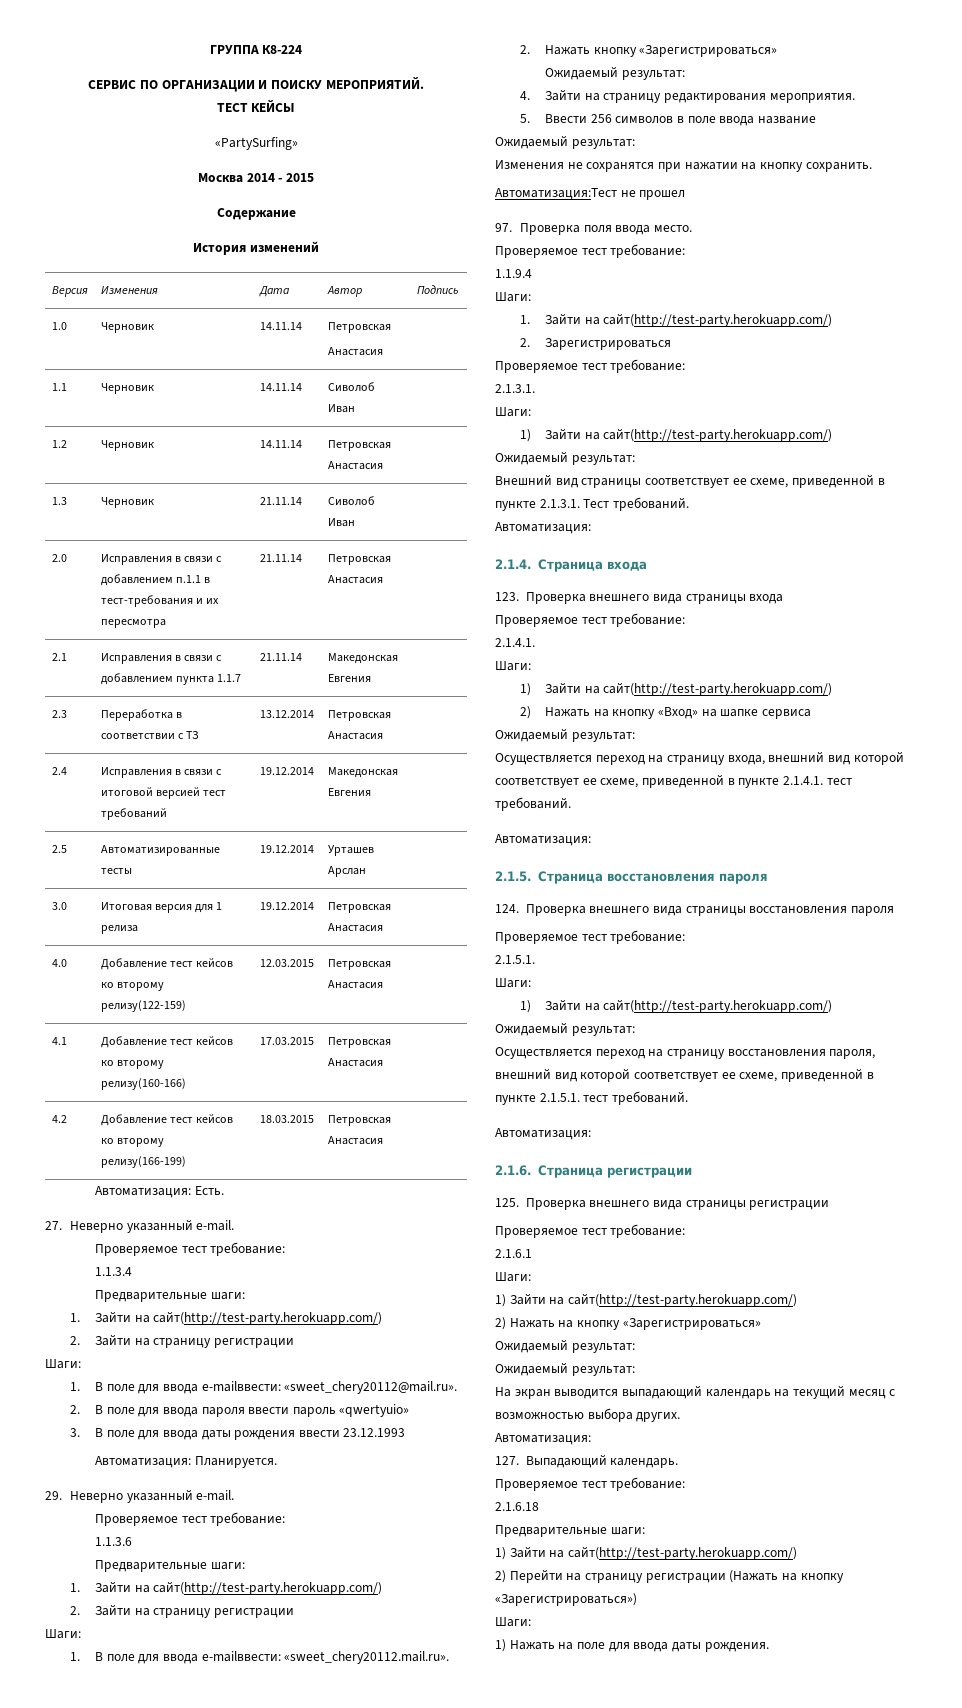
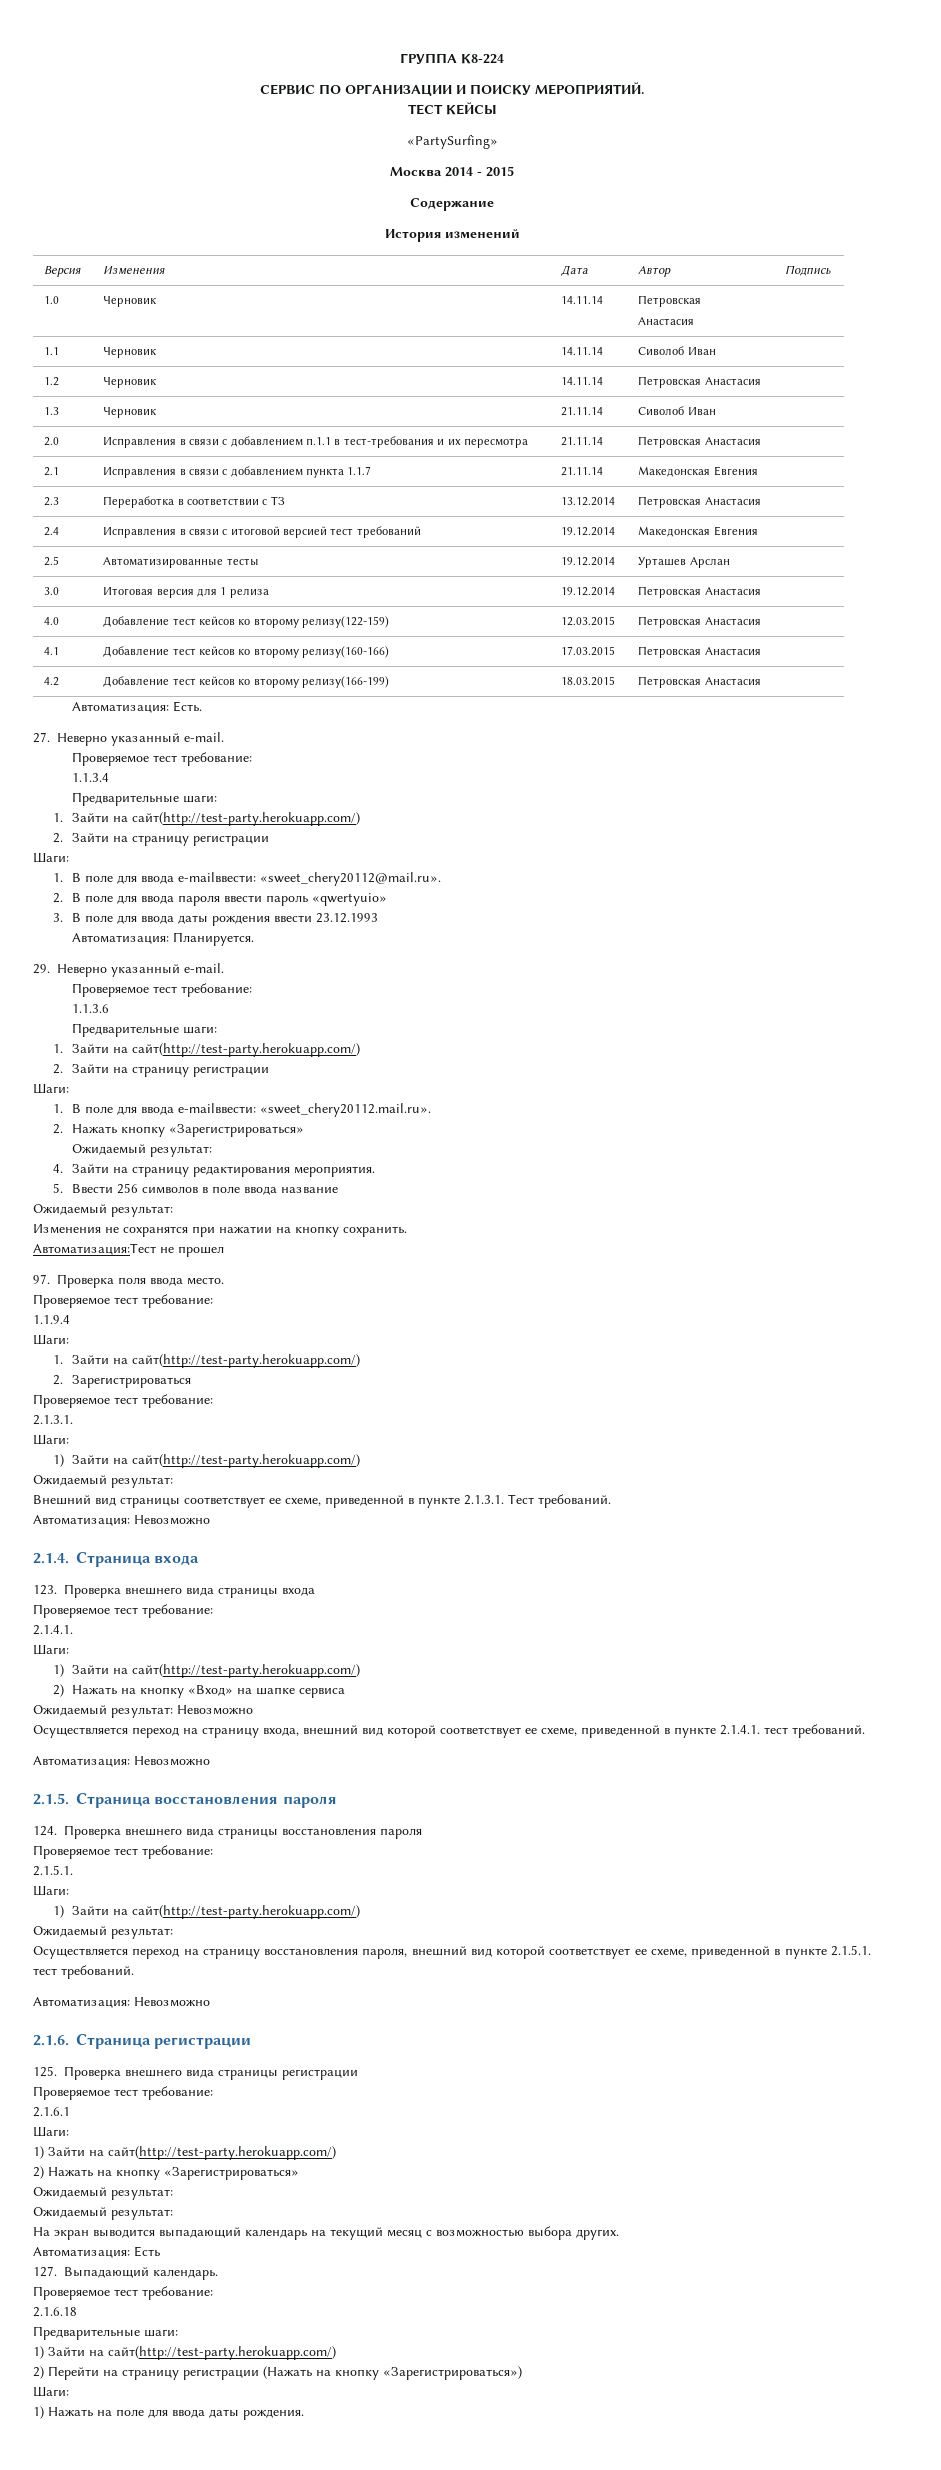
  Внешний вид страницы соответствует ее схеме, приведенной в пункте 2.1.3.1. Тест требований.
- Автоматизация:
+ Автоматизация: Невозможно
  2) Нажать на кнопку «Вход» на шапке сервиса
- Ожидаемый результат:
+ Ожидаемый результат: Невозможно
  Осуществляется переход на страницу входа, внешний вид которой соответствует ее схеме, приведенной в пункте 2.1.4.1. тест требований.
- Автоматизация:
+ Автоматизация: Невозможно
  Осуществляется переход на страницу восстановления пароля, внешний вид которой соответствует ее схеме, приведенной в пункте 2.1.5.1. тест требований.
- Автоматизация:
+ Автоматизация: Невозможно
  На экран выводится выпадающий календарь на текущий месяц с возможностью выбора других.
- Автоматизация:
+ Автоматизация: Есть

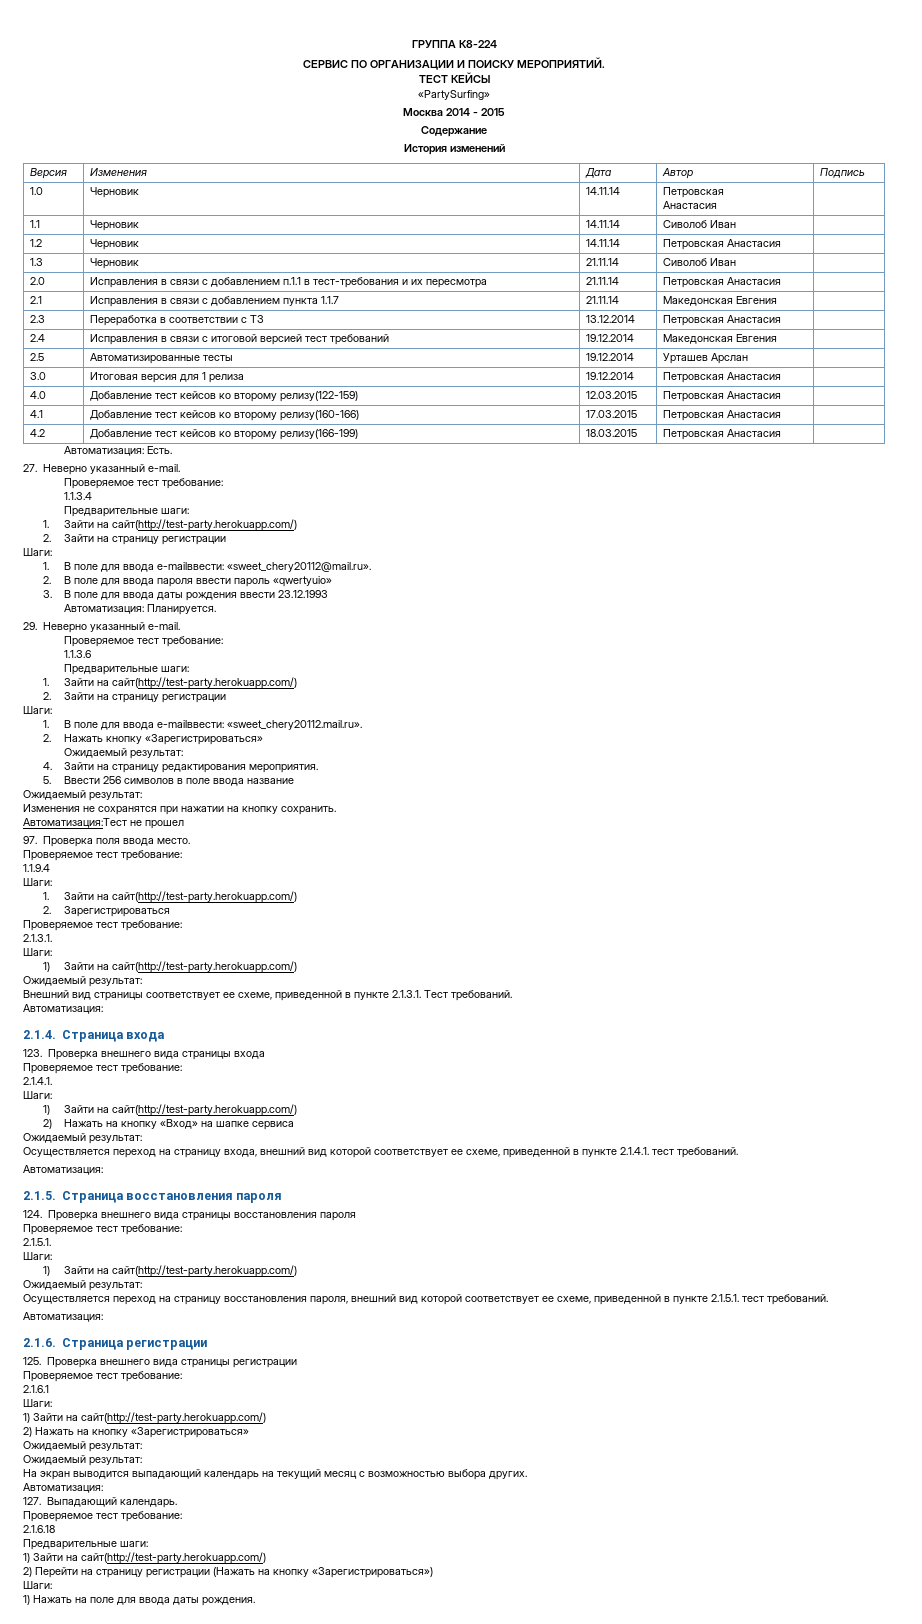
  Внешний вид страницы соответствует ее схеме, приведенной в пункте 2.1.3.1. Тест требований.
- Автоматизация: Невозможно
+ Автоматизация:
  2) Нажать на кнопку «Вход» на шапке сервиса
- Ожидаемый результат: Невозможно
+ Ожидаемый результат:
  Осуществляется переход на страницу входа, внешний вид которой соответствует ее схеме, приведенной в пункте 2.1.4.1. тест требований.
- Автоматизация: Невозможно
+ Автоматизация:
  Осуществляется переход на страницу восстановления пароля, внешний вид которой соответствует ее схеме, приведенной в пункте 2.1.5.1. тест требований.
- Автоматизация: Невозможно
+ Автоматизация:
  На экран выводится выпадающий календарь на текущий месяц с возможностью выбора других.
- Автоматизация: Есть
+ Автоматизация:

